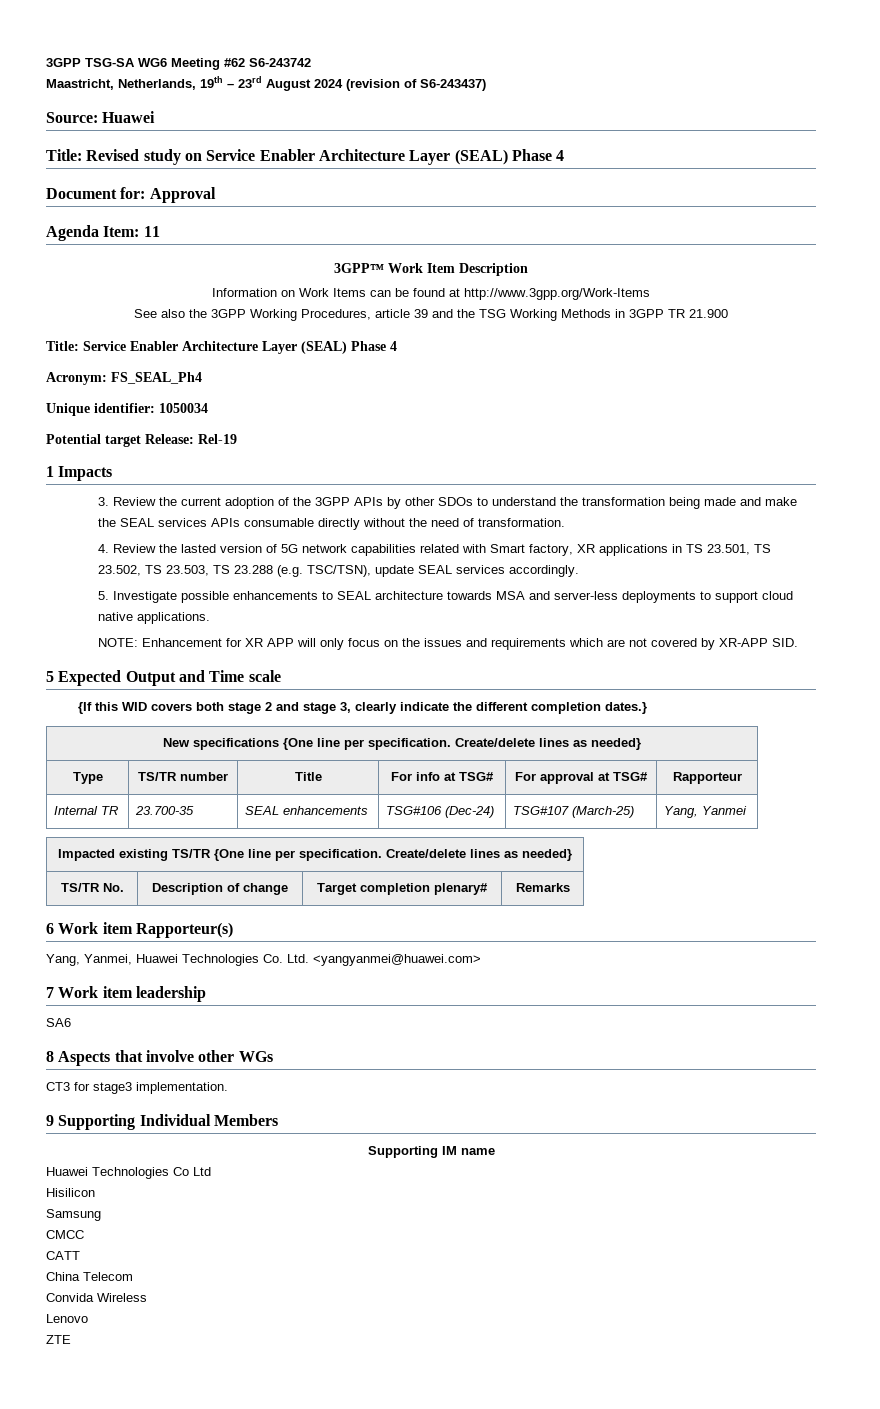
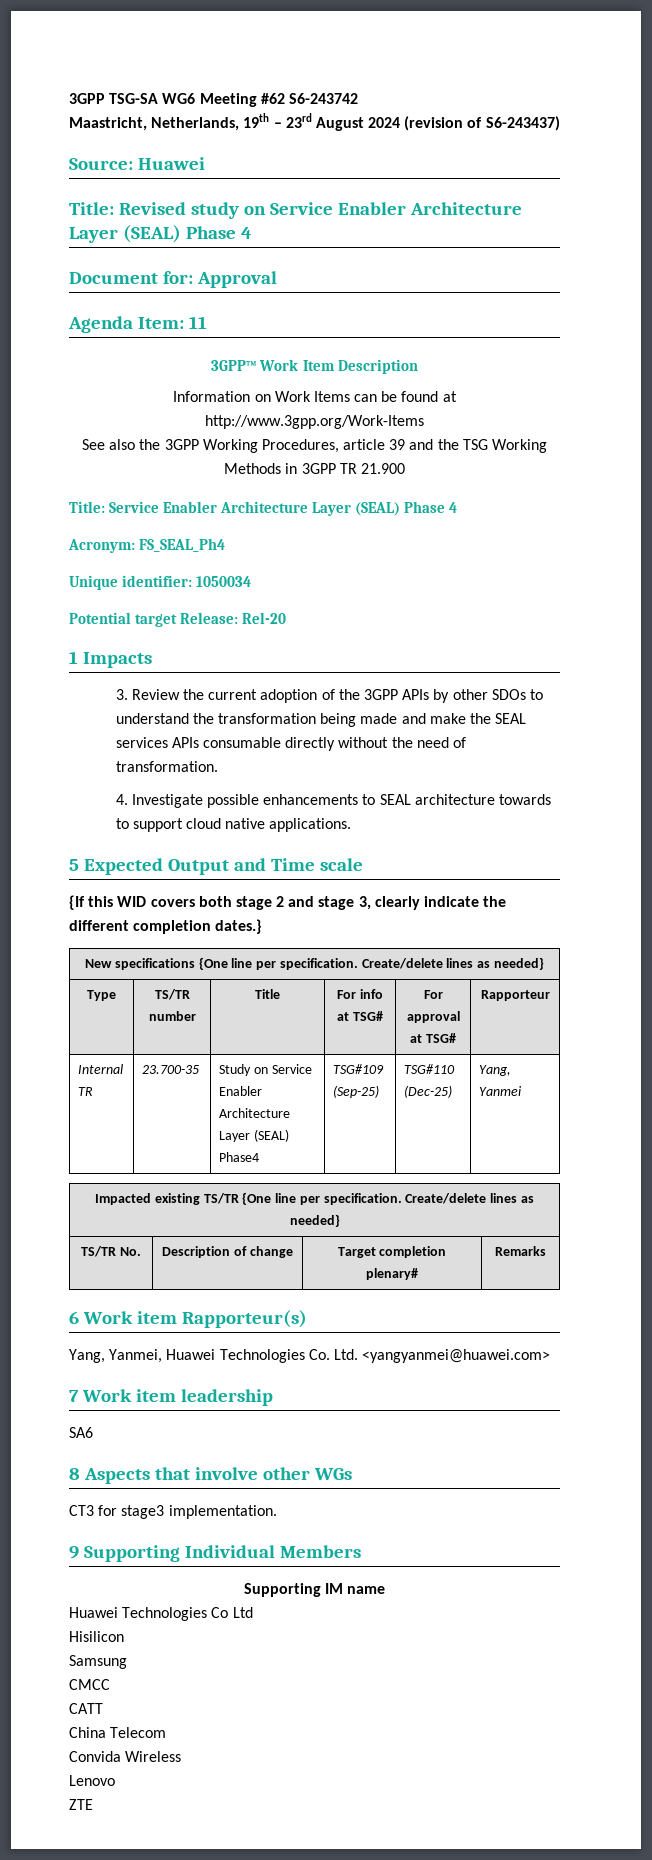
- Potential target Release: Rel-19
+ Potential target Release: Rel-20
- 4. Review the lasted version of 5G network capabilities related with Smart factory, XR applications in TS 23.501, TS 23.502, TS 23.503, TS 23.288 (e.g. TSC/TSN), update SEAL services accordingly.
- 5. Investigate possible enhancements to SEAL architecture towards MSA and server-less deployments to support cloud native applications.
+ 4. Investigate possible enhancements to SEAL architecture towards to support cloud native applications.
- NOTE: Enhancement for XR APP will only focus on the issues and requirements which are not covered by XR-APP SID.
- Internal TR | 23.700-35 | SEAL enhancements | TSG#106 (Dec-24) | TSG#107 (March-25) | Yang, Yanmei
+ Internal TR | 23.700-35 | Study on Service Enabler Architecture Layer (SEAL) Phase4 | TSG#109 (Sep-25) | TSG#110 (Dec-25) | Yang, Yanmei

